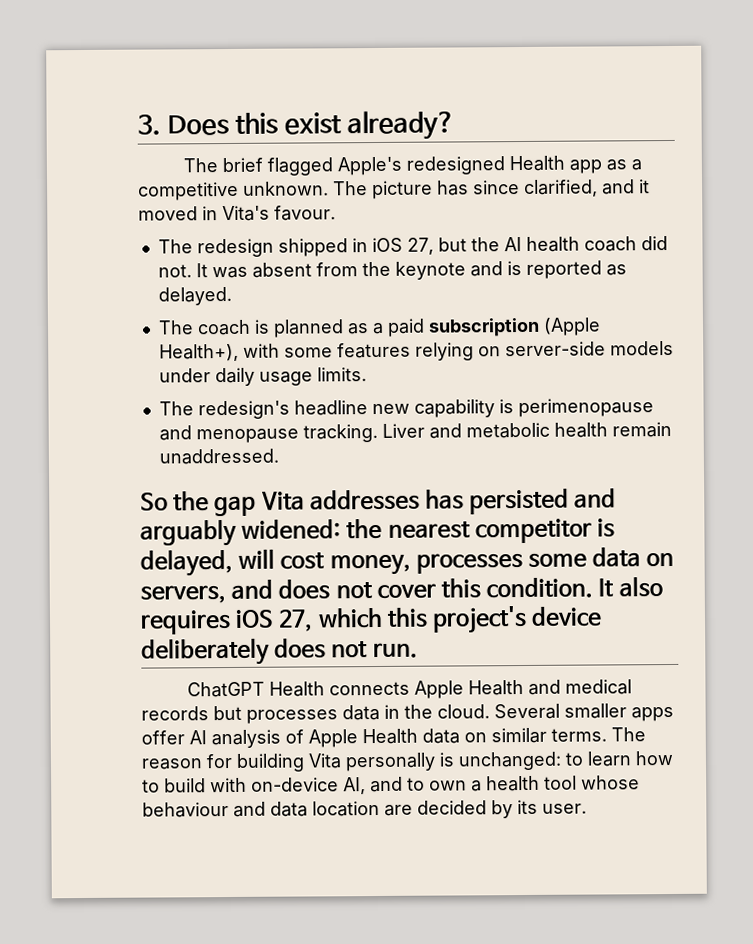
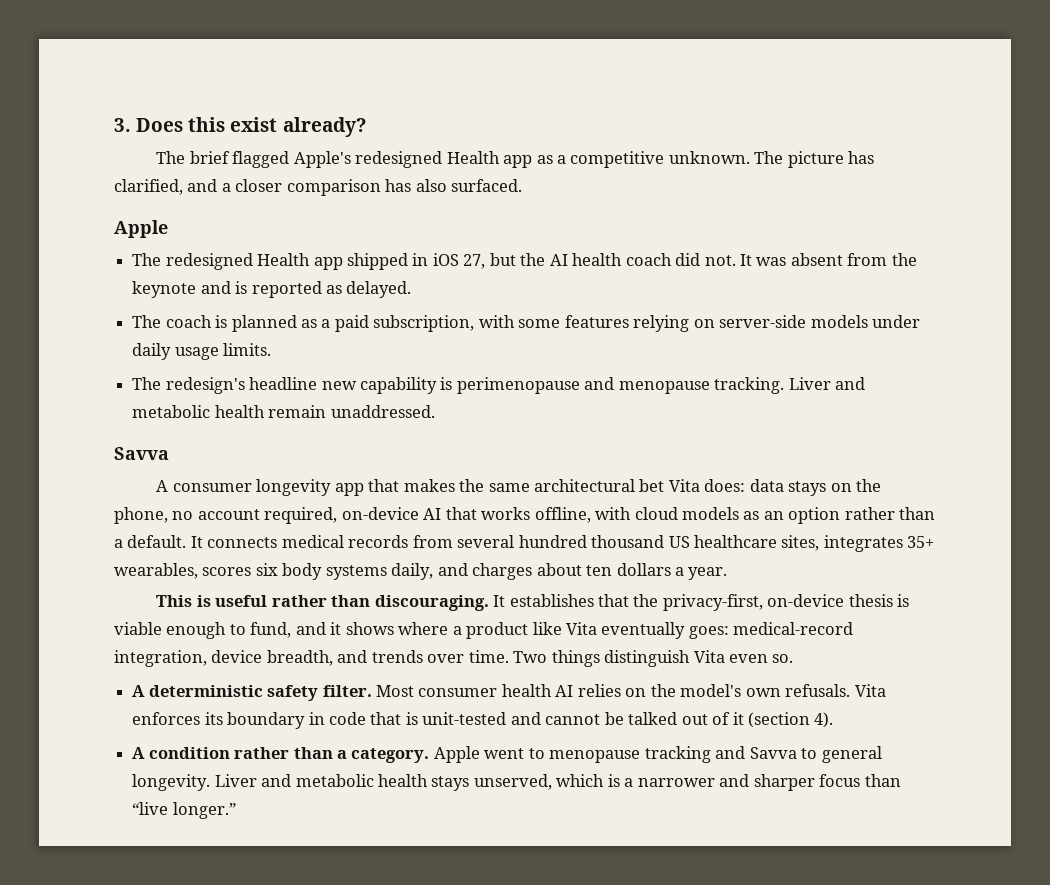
- The picture has since clarified, and it moved in Vita's favour.
- The redesign shipped in iOS 27, but the AI health coach did not.
+ The picture has clarified, and a closer comparison has also surfaced.
+ Apple
+ The redesigned Health app shipped in iOS 27, but the AI health coach did not.
- The coach is planned as a paid subscription (Apple Health+), with some features relying on server-side models under daily usage limits.
+ The coach is planned as a paid subscription, with some features relying on server-side models under daily usage limits.
  Liver and metabolic health remain unaddressed.
- So the gap Vita addresses has persisted and arguably widened: the nearest competitor is delayed, will cost money, processes some data on servers, and does not cover this condition. It also requires iOS 27, which this project's device deliberately does not run.
- ChatGPT Health connects Apple Health and medical records but processes data in the cloud. Several smaller apps offer AI analysis of Apple Health data on similar terms. The reason for building Vita personally is unchanged: to learn how to build with on-device AI, and to own a health tool whose behaviour and data location are decided by its user.
+ Savva
+ A consumer longevity app that makes the same architectural bet Vita does: data stays on the phone, no account required, on-device AI that works offline, with cloud models as an option rather than a default. It connects medical records from several hundred thousand US healthcare sites, integrates 35+ wearables, scores six body systems daily, and charges about ten dollars a year.
+ This is useful rather than discouraging. It establishes that the privacy-first, on-device thesis is viable enough to fund, and it shows where a product like Vita eventually goes: medical-record integration, device breadth, and trends over time. Two things distinguish Vita even so.
+ A deterministic safety filter. Most consumer health AI relies on the model's own refusals. Vita enforces its boundary in code that is unit-tested and cannot be talked out of it (section 4).
+ A condition rather than a category. Apple went to menopause tracking and Savva to general longevity. Liver and metabolic health stays unserved, which is a narrower and sharper focus than “live longer.”

